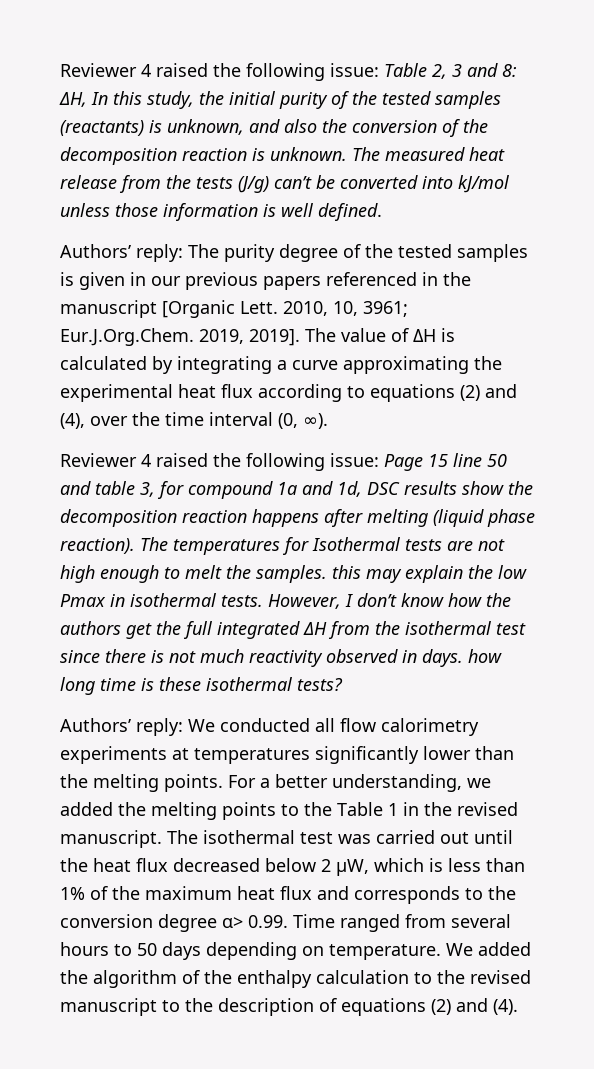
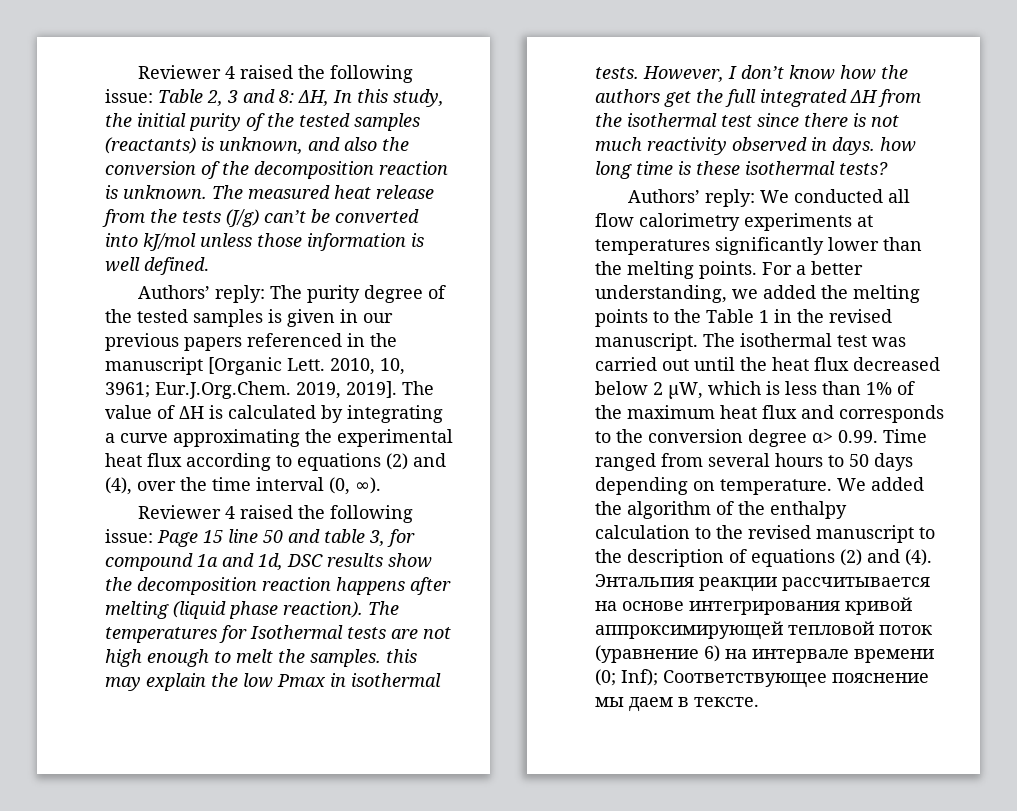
+ Энтальпия реакции рассчитывается на основе интегрирования кривой аппроксимирующей тепловой поток (уравнение 6) на интервале времени (0; Inf); Соответствующее пояснение мы даем в тексте.

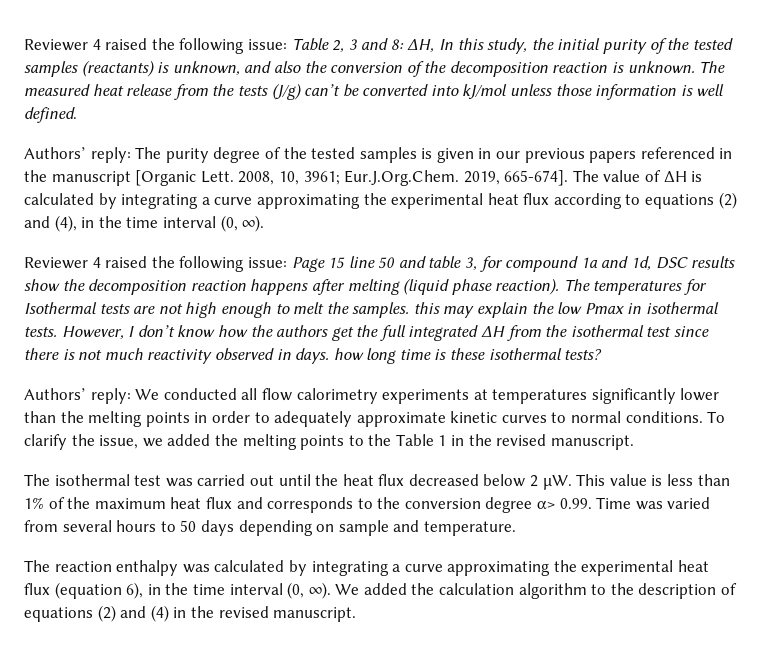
- 2010, 10, 3961; Eur.J.Org.Chem. 2019, 2019].
+ 2008, 10, 3961; Eur.J.Org.Chem. 2019, 665-674].
- The value of ΔH is calculated by integrating a curve approximating the experimental heat flux according to equations (2) and (4), over the time interval (0, ∞).
+ The value of ΔH is calculated by integrating a curve approximating the experimental heat flux according to equations (2) and (4), in the time interval (0, ∞).
- We conducted all flow calorimetry experiments at temperatures significantly lower than the melting points. For a better understanding, we added the melting points to the Table 1 in the revised manuscript. The isothermal test was carried out until the heat flux decreased below 2 μW, which is less than 1% of the maximum heat flux and corresponds to the conversion degree α> 0.99. Time ranged from several hours to 50 days depending on temperature. We added the algorithm of the enthalpy calculation to the revised manuscript to the description of equations (2) and (4). Энтальпия реакции рассчитывается на основе интегрирования кривой аппроксимирующей тепловой поток (уравнение 6) на интервале времени (0; Inf); Соответствующее пояснение мы даем в тексте.
+ We conducted all flow calorimetry experiments at temperatures significantly lower than the melting points in order to adequately approximate kinetic curves to normal conditions. To clarify the issue, we added the melting points to the Table 1 in the revised manuscript.
+ The isothermal test was carried out until the heat flux decreased below 2 μW. This value is less than 1% of the maximum heat flux and corresponds to the conversion degree α> 0.99. Time was varied from several hours to 50 days depending on sample and temperature.
+ The reaction enthalpy was calculated by integrating a curve approximating the experimental heat flux (equation 6), in the time interval (0, ∞). We added the calculation algorithm to the description of equations (2) and (4) in the revised manuscript.

